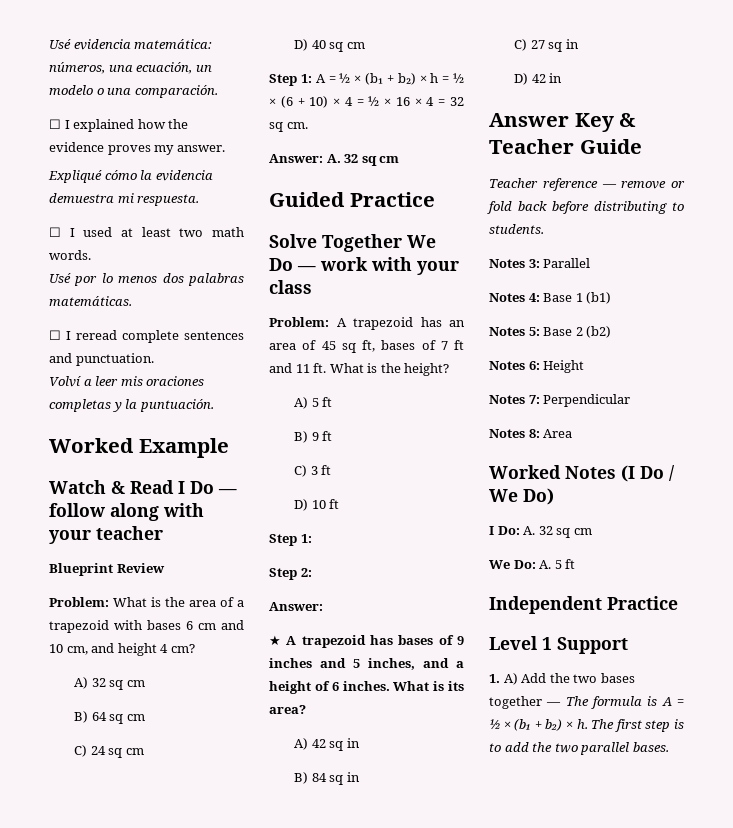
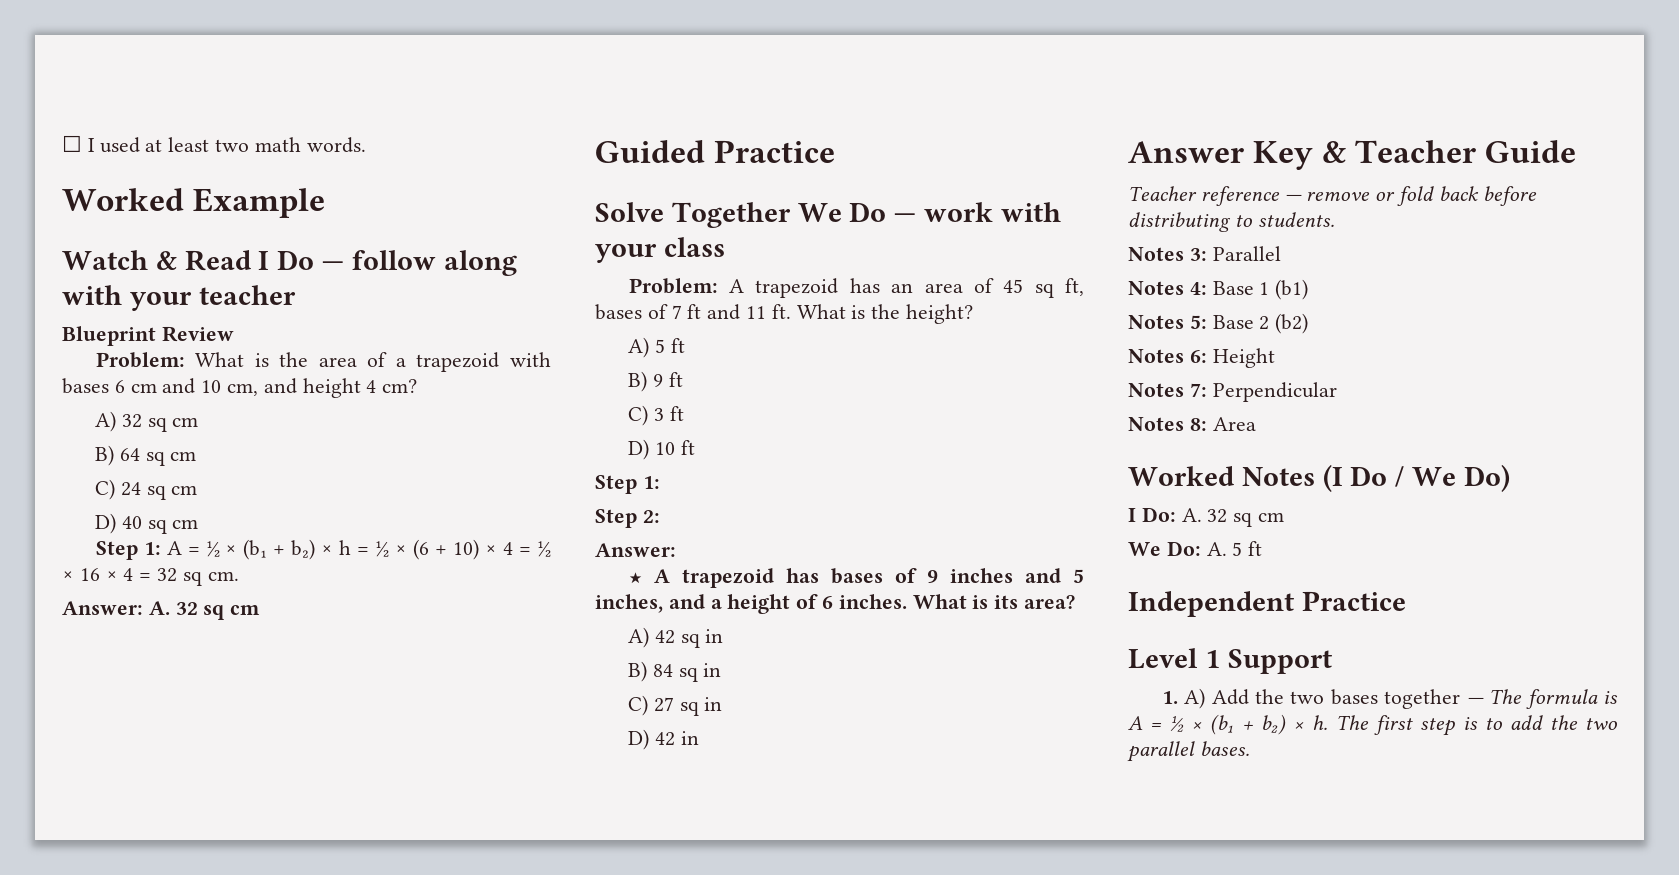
- Usé evidencia matemática: números, una ecuación, un modelo o una comparación.
- ☐ I explained how the evidence proves my answer.
- Expliqué cómo la evidencia demuestra mi respuesta.
- Usé por lo menos dos palabras matemáticas.
- ☐ I reread complete sentences and punctuation.
- Volví a leer mis oraciones completas y la puntuación.

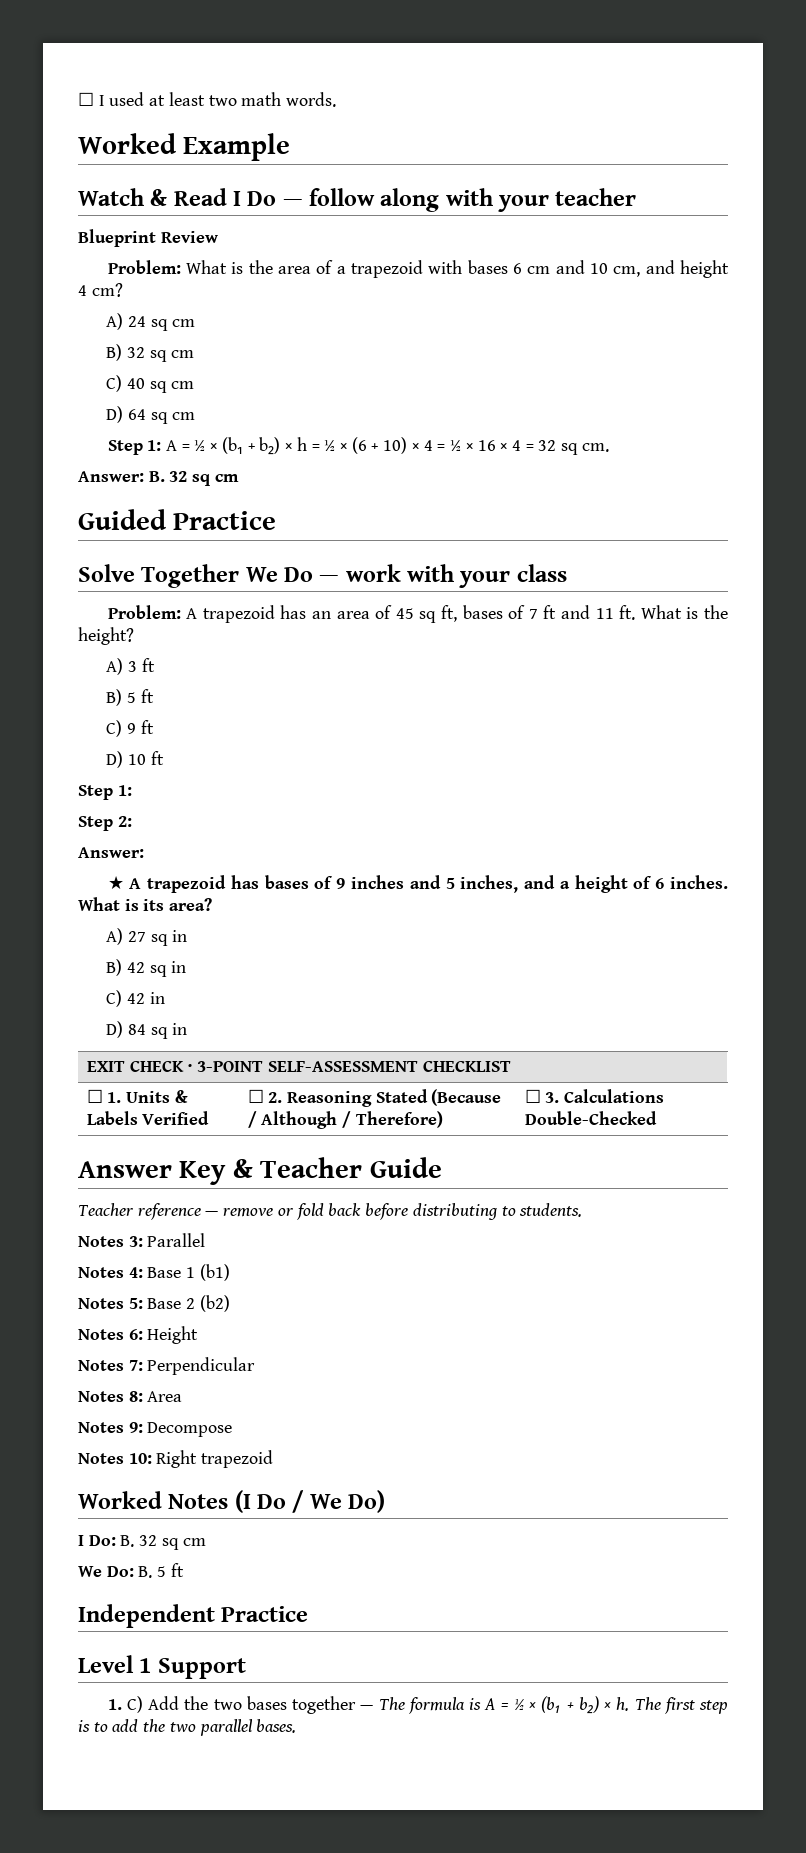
- A) 32 sq cm
- B) 64 sq cm
- C) 24 sq cm
+ A) 24 sq cm
+ B) 32 sq cm
+ C) 40 sq cm
- D) 40 sq cm
+ D) 64 sq cm
- Answer: A. 32 sq cm
+ Answer: B. 32 sq cm
- A) 5 ft
- B) 9 ft
+ A) 3 ft
+ B) 5 ft
+ C) 9 ft
- C) 3 ft
- A) 42 sq in
+ A) 27 sq in
+ B) 42 sq in
- B) 84 sq in
+ C) 42 in
+ D) 84 sq in
- C) 27 sq in
- D) 42 in
+ EXIT CHECK · 3-POINT SELF-ASSESSMENT CHECKLIST
+ ☐ 1. Units & Labels Verified | ☐ 2. Reasoning Stated (Because / Although / Therefore) | ☐ 3. Calculations Double-Checked
+ Notes 9: Decompose
+ Notes 10: Right trapezoid
- I Do: A. 32 sq cm
+ I Do: B. 32 sq cm
- We Do: A. 5 ft
+ We Do: B. 5 ft
- 1. A) Add the two bases together — The formula is A = ½ × (b₁ + b₂) × h.
+ 1. C) Add the two bases together — The formula is A = ½ × (b₁ + b₂) × h.

